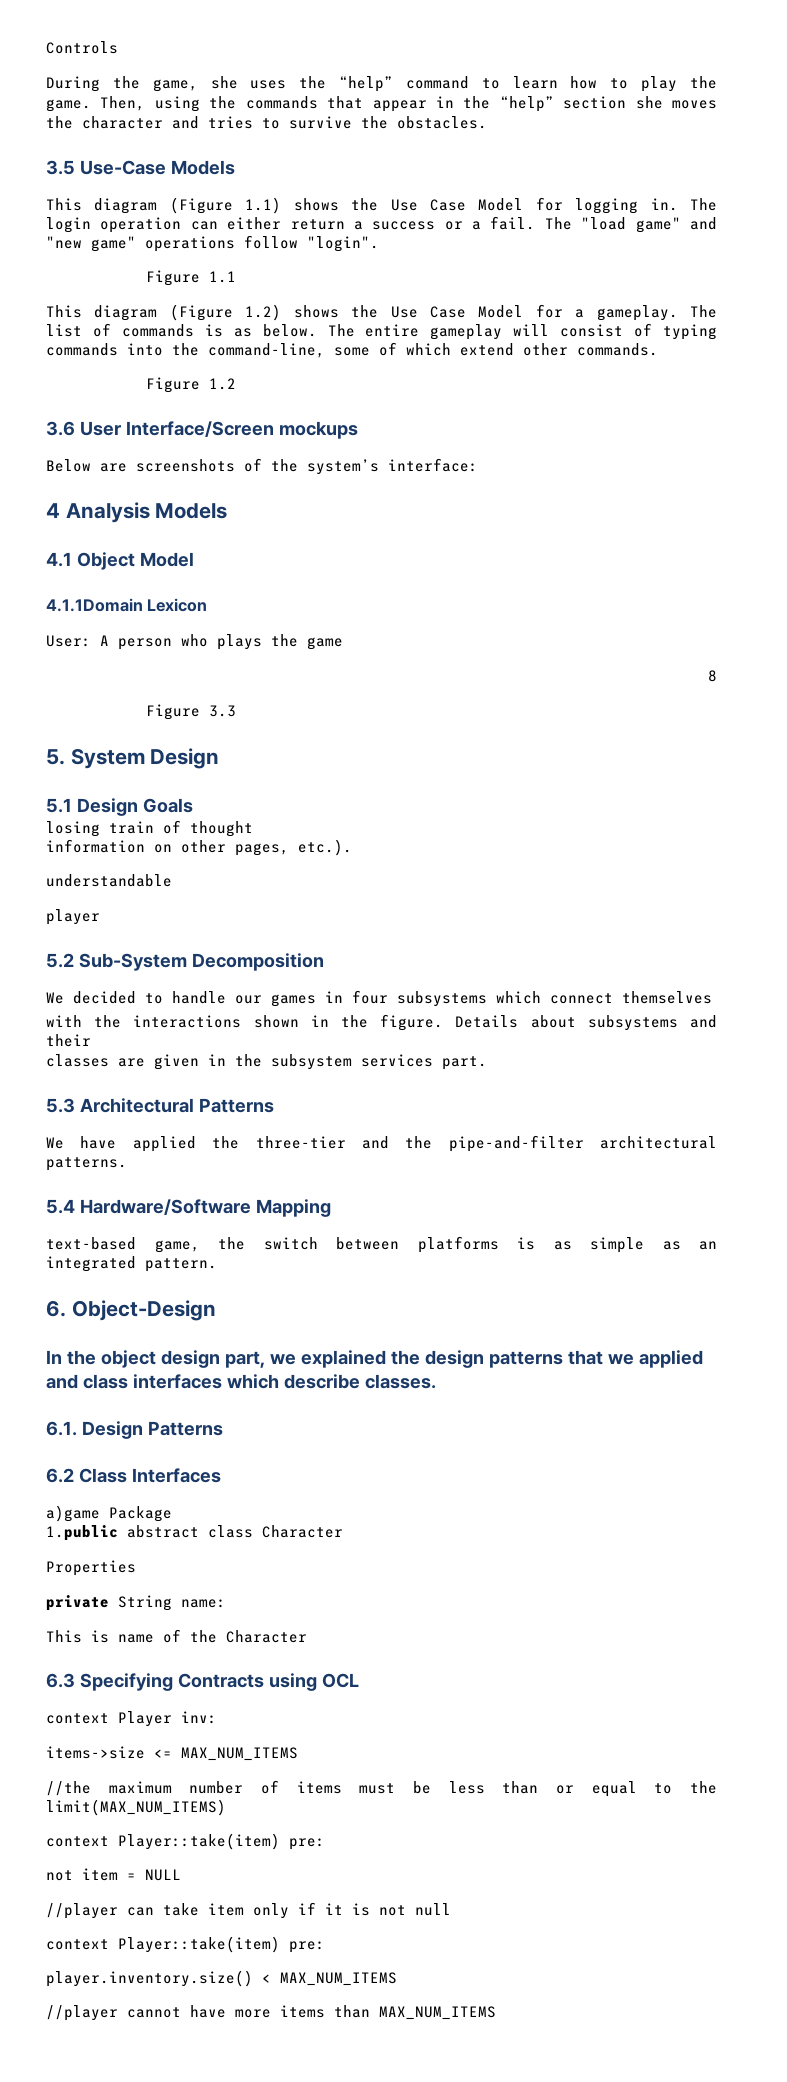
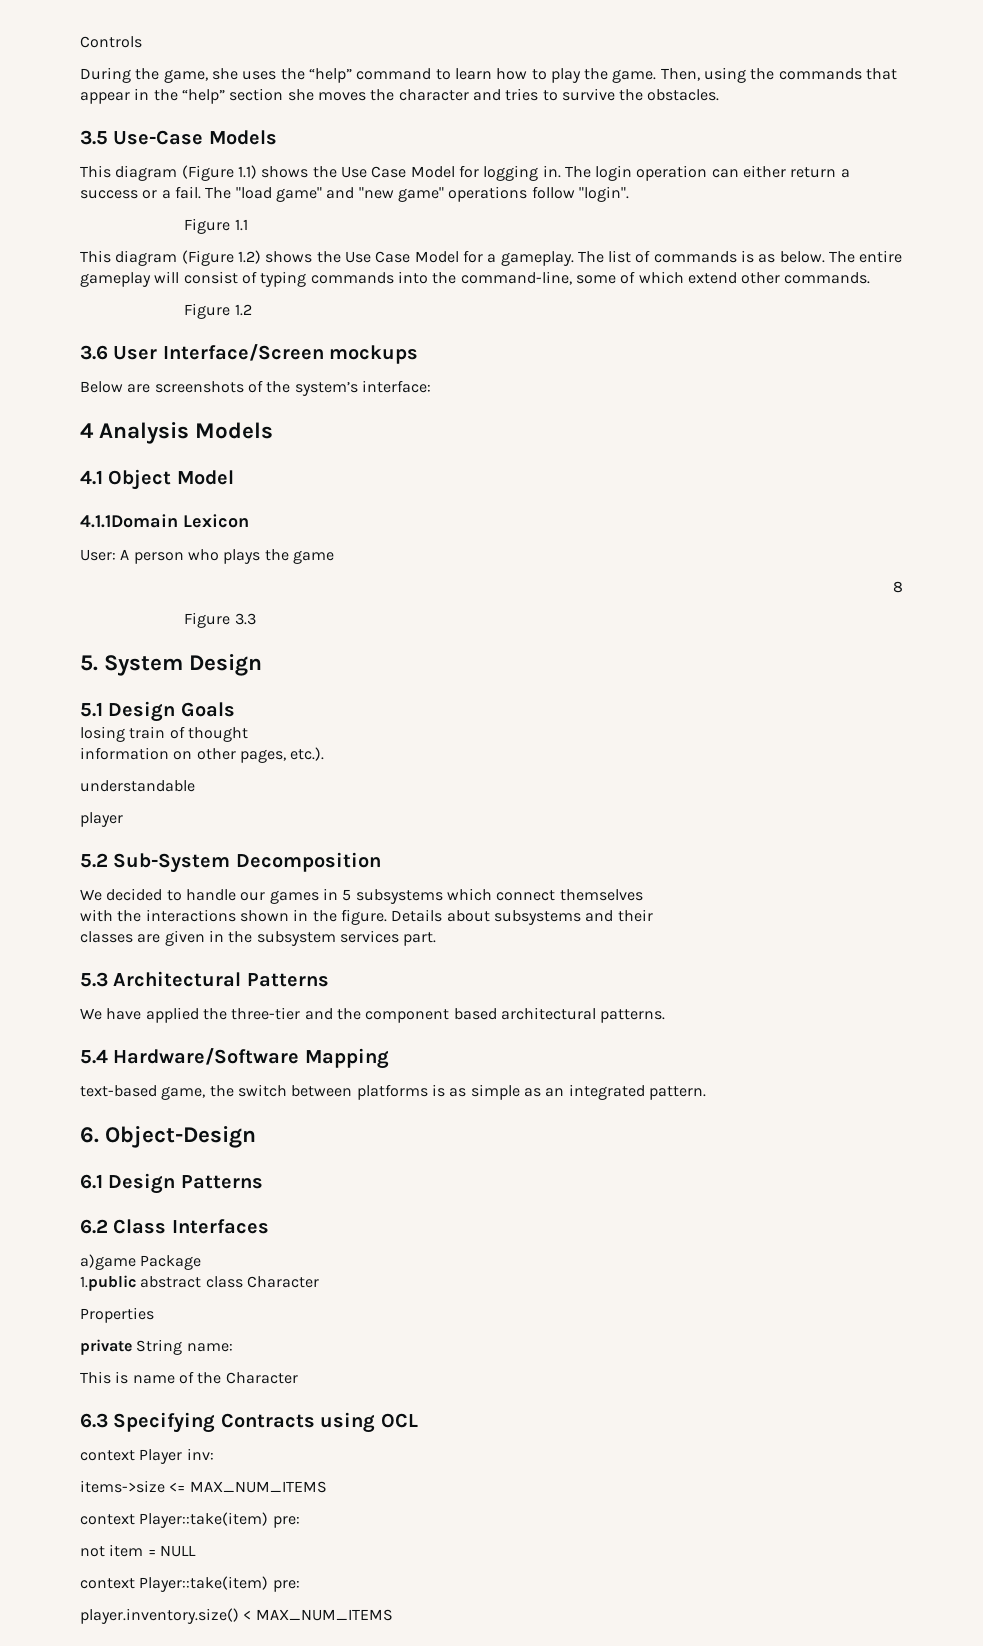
- We decided to handle our games in four subsystems which connect themselves
+ We decided to handle our games in 5 subsystems which connect themselves
- We have applied the three-tier and the pipe-and-filter architectural patterns.
+ We have applied the three-tier and the component based architectural patterns.
- In the object design part, we explained the design patterns that we applied and class interfaces which describe classes.
- 6.1. Design Patterns
+ 6.1 Design Patterns
- //the maximum number of items must be less than or equal to the limit(MAX_NUM_ITEMS)
- //player can take item only if it is not null
- //player cannot have more items than MAX_NUM_ITEMS

